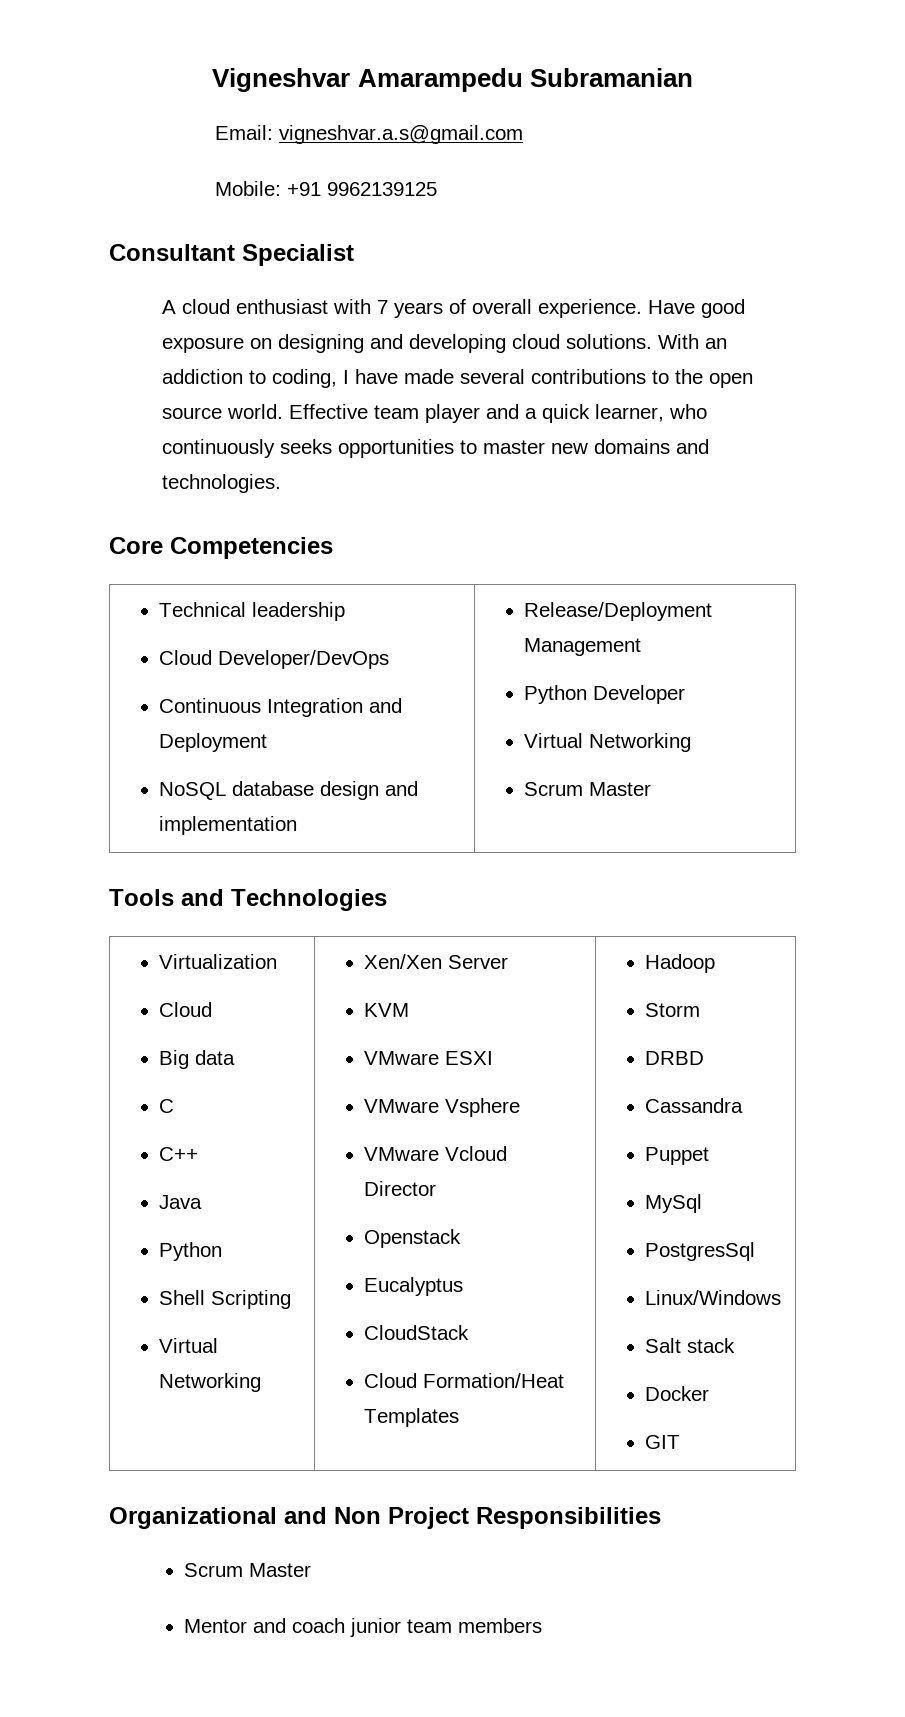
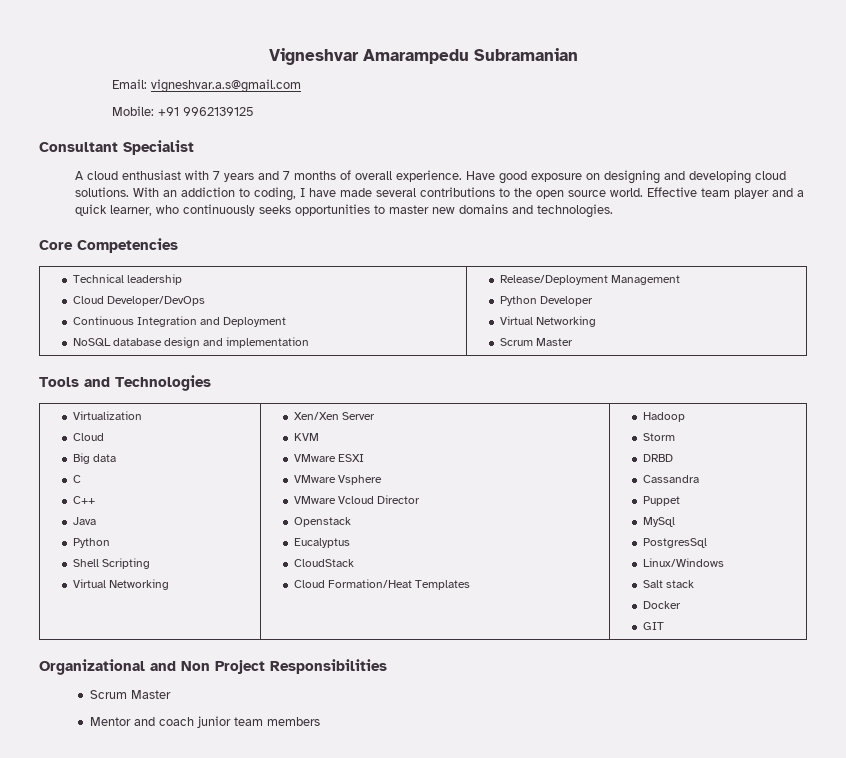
- A cloud enthusiast with 7 years of overall experience.
+ A cloud enthusiast with 7 years and 7 months of overall experience.

